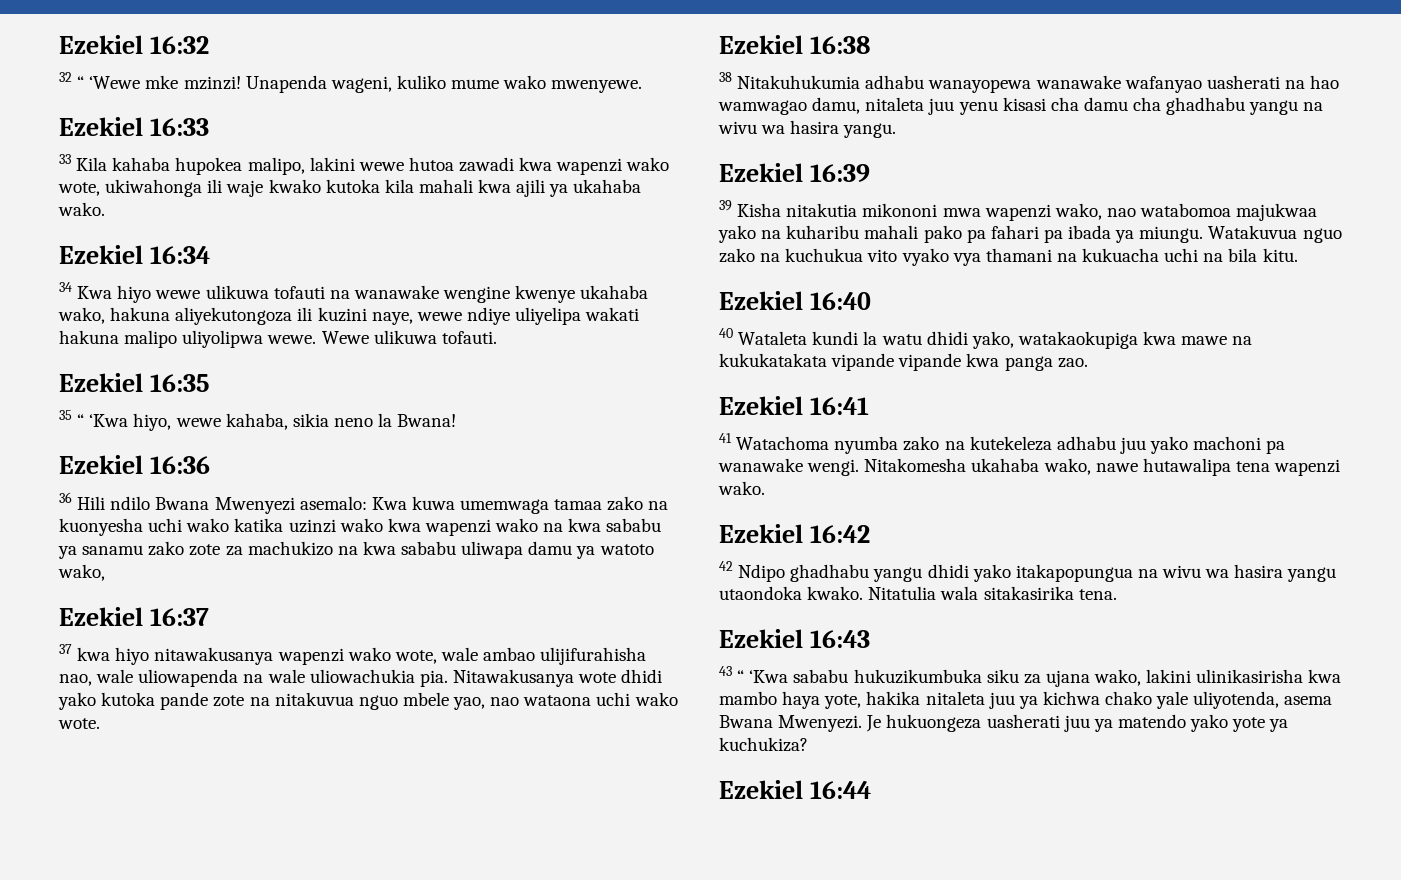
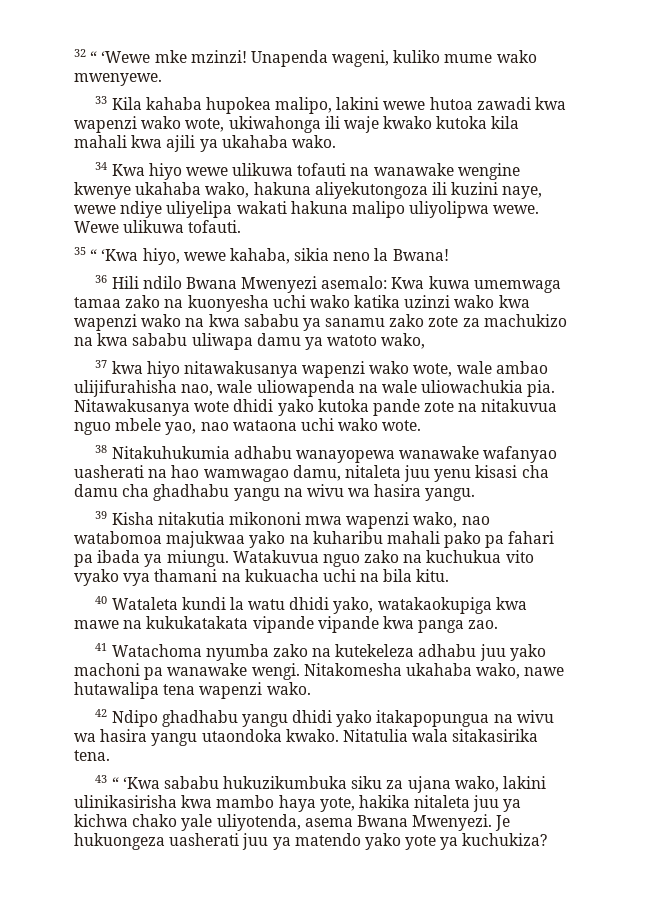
- Ezekiel 16:32
- Ezekiel 16:33
- Ezekiel 16:34
- Ezekiel 16:35
- Ezekiel 16:36
- Ezekiel 16:37
- Ezekiel 16:38
- Ezekiel 16:39
- Ezekiel 16:40
- Ezekiel 16:41
- Ezekiel 16:42
- Ezekiel 16:43
- Ezekiel 16:44

